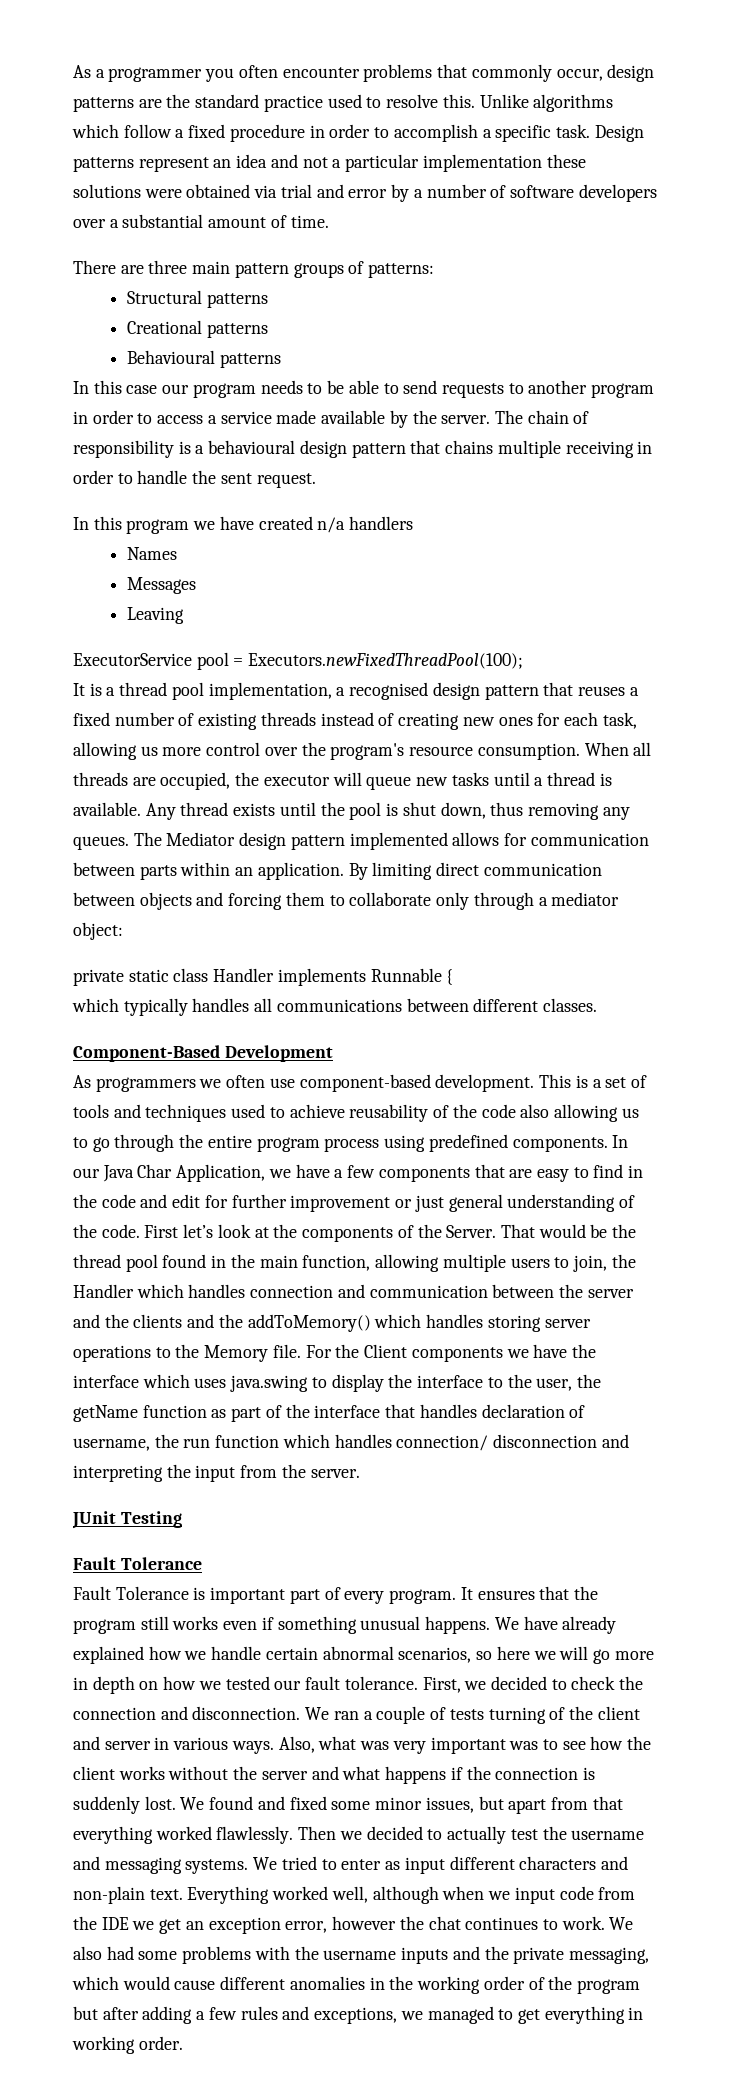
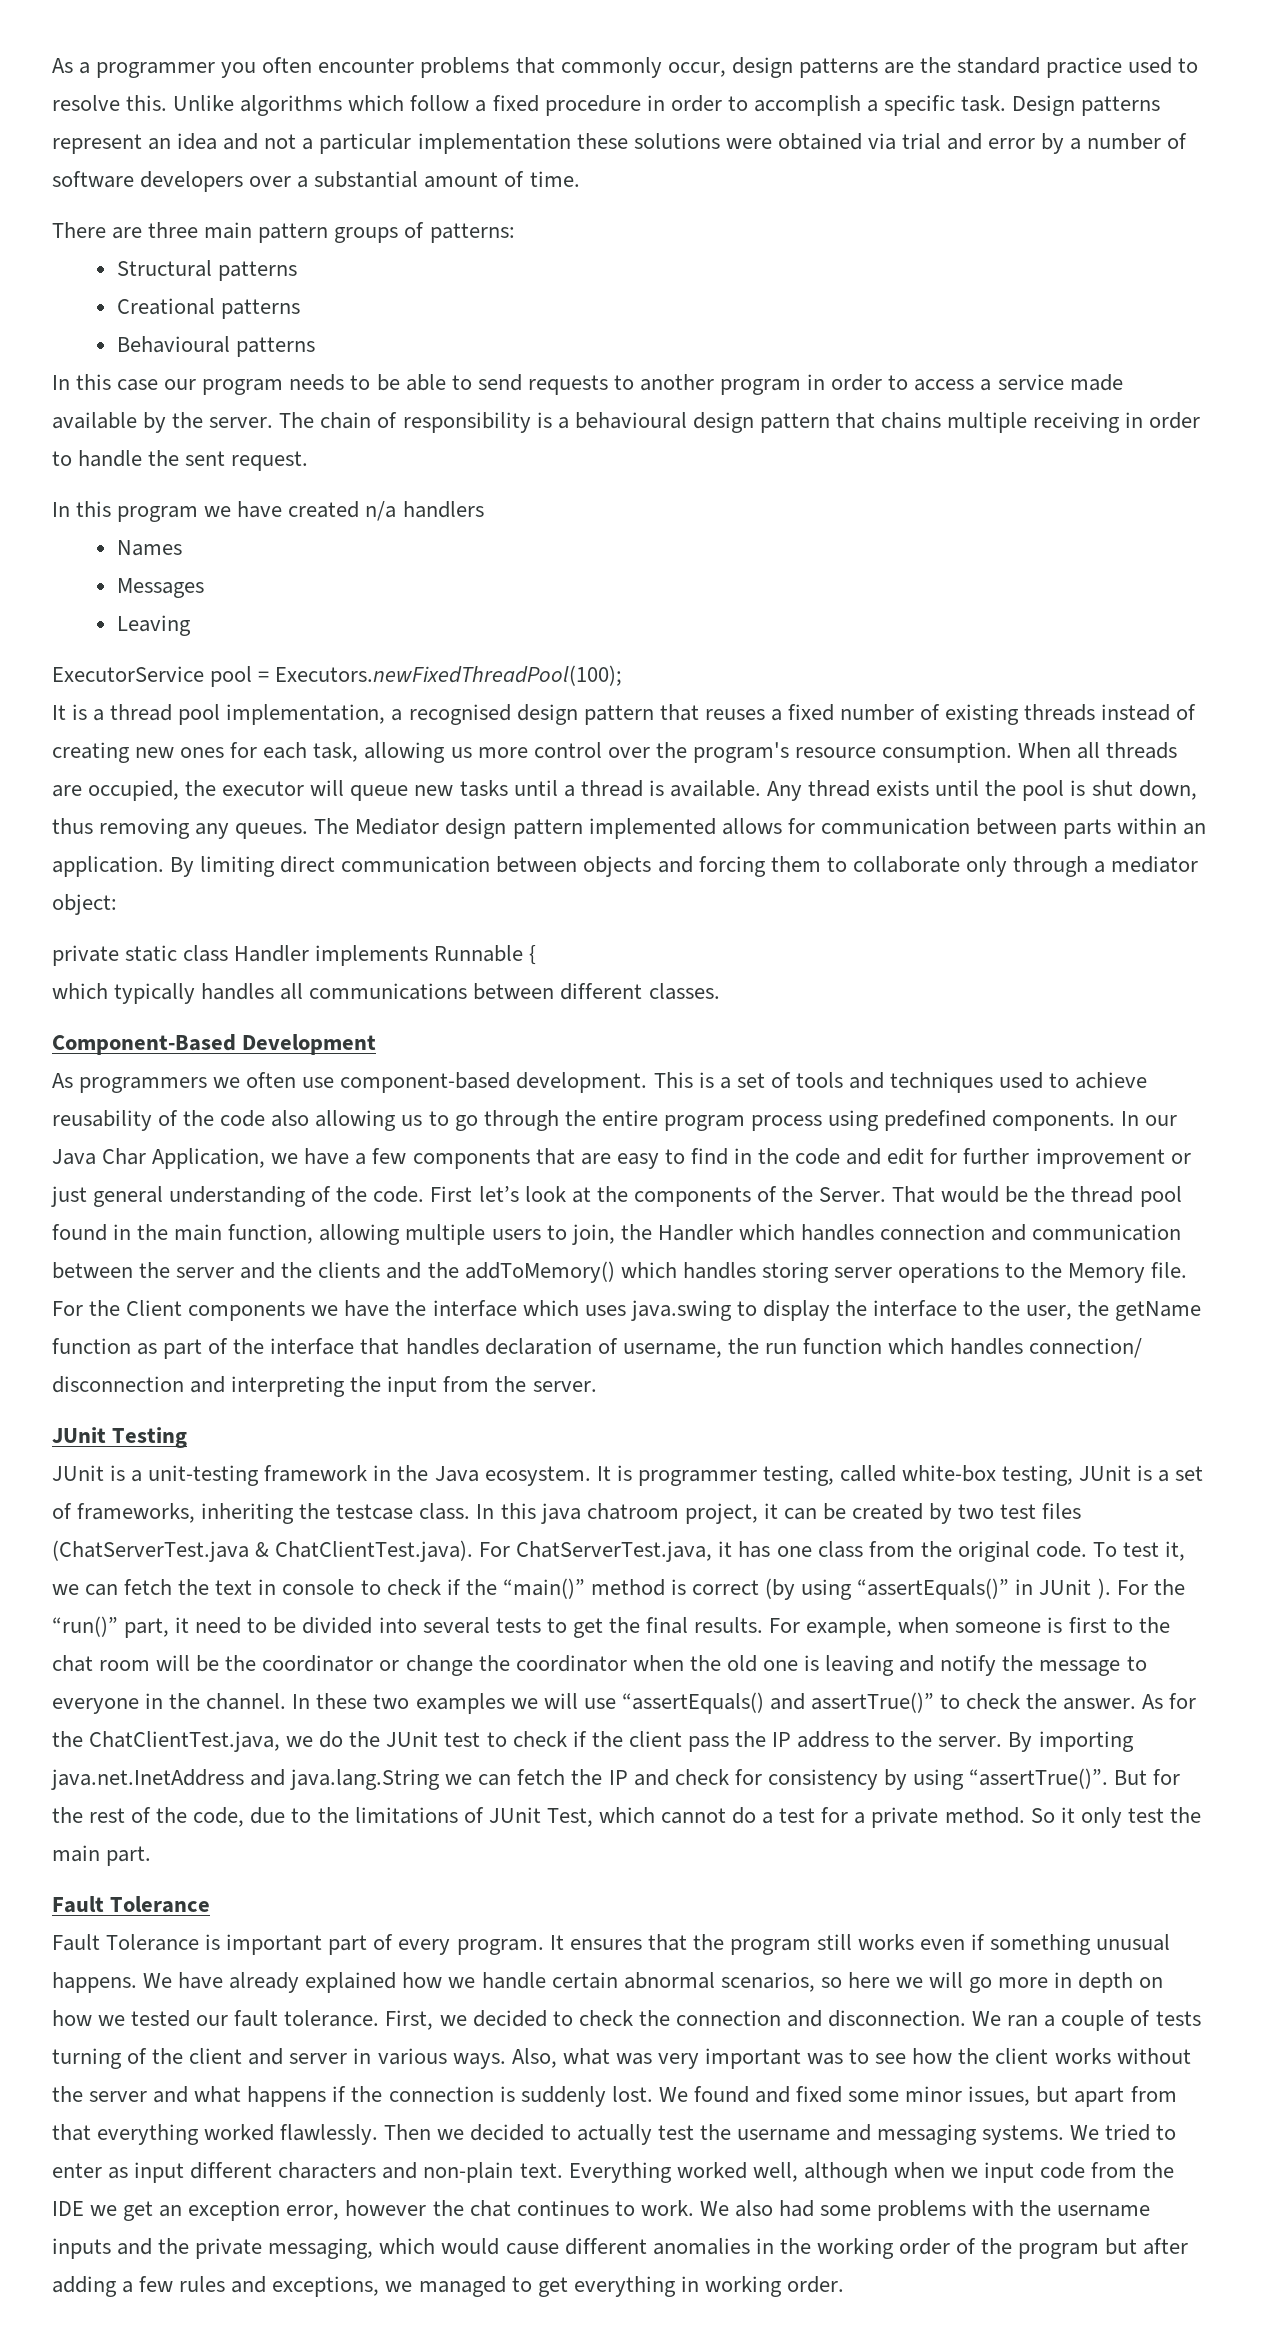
+ JUnit is a unit-testing framework in the Java ecosystem. It is programmer testing, called white-box testing, JUnit is a set of frameworks, inheriting the testcase class. In this java chatroom project, it can be created by two test files (ChatServerTest.java & ChatClientTest.java). For ChatServerTest.java, it has one class from the original code. To test it, we can fetch the text in console to check if the “main()” method is correct (by using “assertEquals()” in JUnit ). For the “run()” part, it need to be divided into several tests to get the final results. For example, when someone is first to the chat room will be the coordinator or change the coordinator when the old one is leaving and notify the message to everyone in the channel. In these two examples we will use “assertEquals() and assertTrue()” to check the answer. As for the ChatClientTest.java, we do the JUnit test to check if the client pass the IP address to the server. By importing java.net.InetAddress and java.lang.String we can fetch the IP and check for consistency by using “assertTrue()”. But for the rest of the code, due to the limitations of JUnit Test, which cannot do a test for a private method. So it only test the main part.

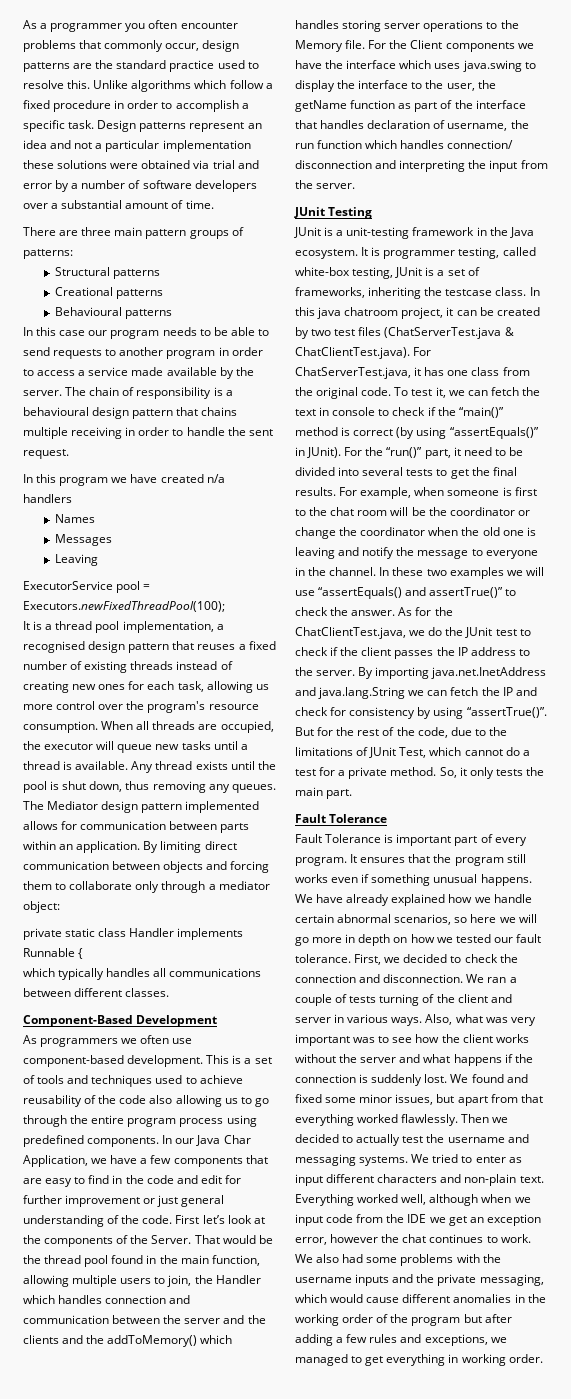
- To test it, we can fetch the text in console to check if the “main()” method is correct (by using “assertEquals()” in JUnit ).
+ To test it, we can fetch the text in console to check if the “main()” method is correct (by using “assertEquals()” in JUnit).
- As for the ChatClientTest.java, we do the JUnit test to check if the client pass the IP address to the server.
+ As for the ChatClientTest.java, we do the JUnit test to check if the client passes the IP address to the server.
- So it only test the main part.
+ So, it only tests the main part.

